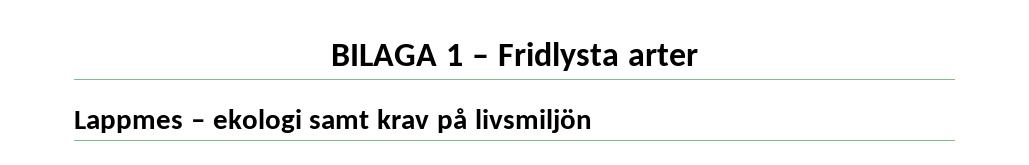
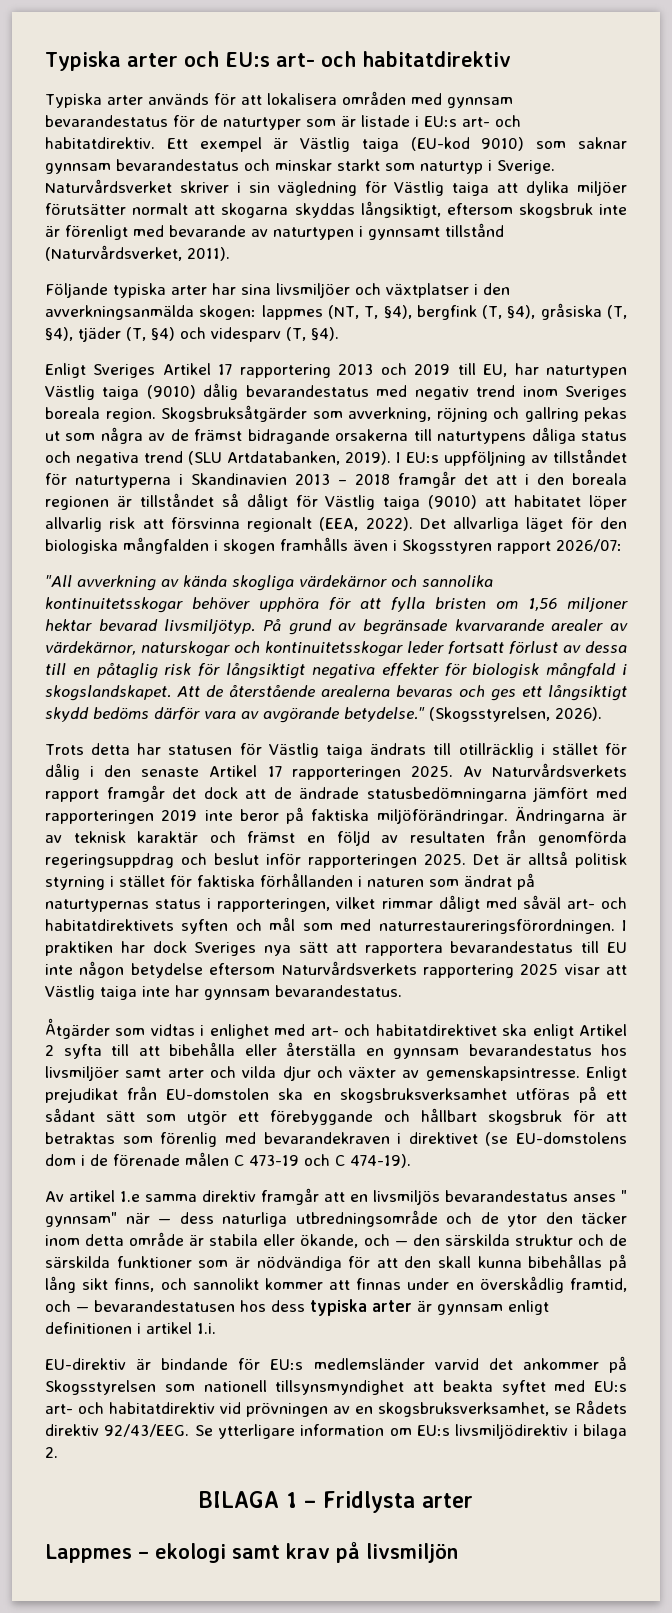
+ Typiska arter och EU:s art- och habitatdirektiv
+ Typiska arter används för att lokalisera områden med gynnsam bevarandestatus för de naturtyper som är listade i EU:s art- och habitatdirektiv. Ett exempel är Västlig taiga (EU-kod 9010) som saknar gynnsam bevarandestatus och minskar starkt som naturtyp i Sverige. Naturvårdsverket skriver i sin vägledning för Västlig taiga att dylika miljöer förutsätter normalt att skogarna skyddas långsiktigt, eftersom skogsbruk inte är förenligt med bevarande av naturtypen i gynnsamt tillstånd (Naturvårdsverket, 2011).
+ Följande typiska arter har sina livsmiljöer och växtplatser i den avverkningsanmälda skogen: lappmes (NT, T, §4), bergfink (T, §4), gråsiska (T, §4), tjäder (T, §4) och videsparv (T, §4).
+ Enligt Sveriges Artikel 17 rapportering 2013 och 2019 till EU, har naturtypen Västlig taiga (9010) dålig bevarandestatus med negativ trend inom Sveriges boreala region. Skogsbruksåtgärder som avverkning, röjning och gallring pekas ut som några av de främst bidragande orsakerna till naturtypens dåliga status och negativa trend (SLU Artdatabanken, 2019). I EU:s uppföljning av tillståndet för naturtyperna i Skandinavien 2013 – 2018 framgår det att i den boreala regionen är tillståndet så dåligt för Västlig taiga (9010) att habitatet löper allvarlig risk att försvinna regionalt (EEA, 2022). Det allvarliga läget för den biologiska mångfalden i skogen framhålls även i Skogsstyren rapport 2026/07:
+ "All avverkning av kända skogliga värdekärnor och sannolika kontinuitetsskogar behöver upphöra för att fylla bristen om 1,56 miljoner hektar bevarad livsmiljötyp. På grund av begränsade kvarvarande arealer av värdekärnor, naturskogar och kontinuitetsskogar leder fortsatt förlust av dessa till en påtaglig risk för långsiktigt negativa effekter för biologisk mångfald i skogslandskapet. Att de återstående arealerna bevaras och ges ett långsiktigt skydd bedöms därför vara av avgörande betydelse." (Skogsstyrelsen, 2026).
+ Trots detta har statusen för Västlig taiga ändrats till otillräcklig i stället för dålig i den senaste Artikel 17 rapporteringen 2025. Av Naturvårdsverkets rapport framgår det dock att de ändrade statusbedömningarna jämfört med rapporteringen 2019 inte beror på faktiska miljöförändringar. Ändringarna är av teknisk karaktär och främst en följd av resultaten från genomförda regeringsuppdrag och beslut inför rapporteringen 2025. Det är alltså politisk styrning i stället för faktiska förhållanden i naturen som ändrat på naturtypernas status i rapporteringen, vilket rimmar dåligt med såväl art- och habitatdirektivets syften och mål som med naturrestaureringsförordningen. I praktiken har dock Sveriges nya sätt att rapportera bevarandestatus till EU inte någon betydelse eftersom Naturvårdsverkets rapportering 2025 visar att Västlig taiga inte har gynnsam bevarandestatus.
+ Åtgärder som vidtas i enlighet med art- och habitatdirektivet ska enligt Artikel 2 syfta till att bibehålla eller återställa en gynnsam bevarandestatus hos livsmiljöer samt arter och vilda djur och växter av gemenskapsintresse. Enligt prejudikat från EU-domstolen ska en skogsbruksverksamhet utföras på ett sådant sätt som utgör ett förebyggande och hållbart skogsbruk för att betraktas som förenlig med bevarandekraven i direktivet (se EU-domstolens dom i de förenade målen C 473-19 och C 474-19).
+ Av artikel 1.e samma direktiv framgår att en livsmiljös bevarandestatus anses " gynnsam" när — dess naturliga utbredningsområde och de ytor den täcker inom detta område är stabila eller ökande, och — den särskilda struktur och de särskilda funktioner som är nödvändiga för att den skall kunna bibehållas på lång sikt finns, och sannolikt kommer att finnas under en överskådlig framtid, och — bevarandestatusen hos dess typiska arter är gynnsam enligt definitionen i artikel 1.i.
+ EU-direktiv är bindande för EU:s medlemsländer varvid det ankommer på Skogsstyrelsen som nationell tillsynsmyndighet att beakta syftet med EU:s art- och habitatdirektiv vid prövningen av en skogsbruksverksamhet, se Rådets direktiv 92/43/EEG. Se ytterligare information om EU:s livsmiljödirektiv i bilaga 2.

